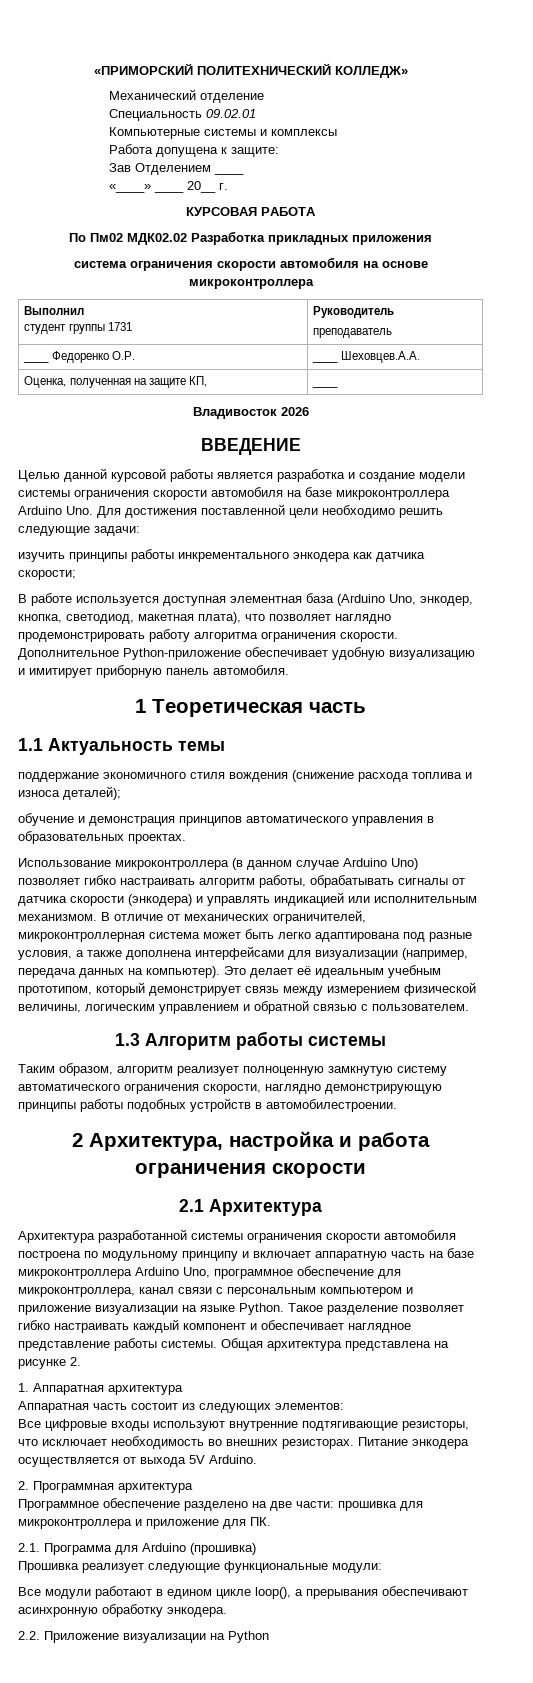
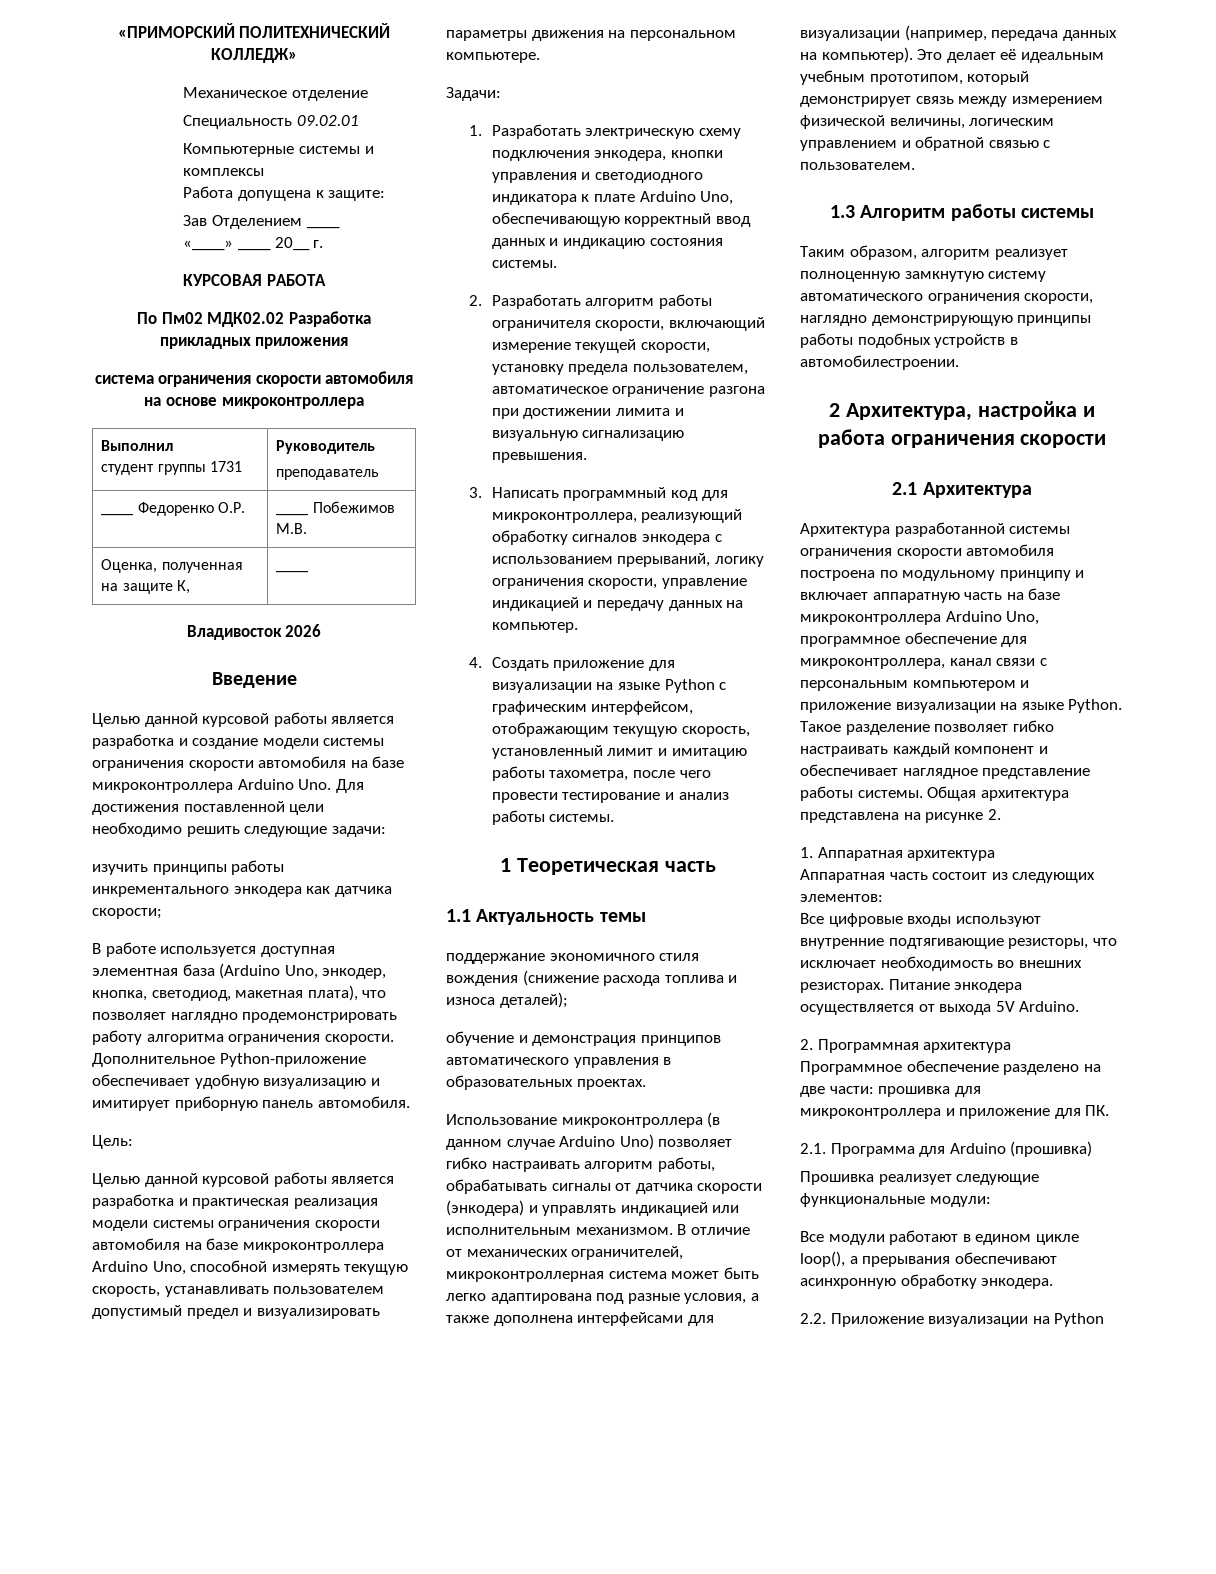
- Механический отделение
+ Механическое отделение
- ____ Федоренко О.Р. | ____ Шеховцев.А.А.
+ ____ Федоренко О.Р. | ____ Побежимов М.В.
- Оценка, полученная на защите КП, | ____
+ Оценка, полученная на защите К, | ____
- ВВЕДЕНИЕ
+ Введение
+ Цель:
+ Целью данной курсовой работы является разработка и практическая реализация модели системы ограничения скорости автомобиля на базе микроконтроллера Arduino Uno, способной измерять текущую скорость, устанавливать пользователем допустимый предел и визуализировать параметры движения на персональном компьютере.
+ Задачи:
+ 1. Разработать электрическую схему подключения энкодера, кнопки управления и светодиодного индикатора к плате Arduino Uno, обеспечивающую корректный ввод данных и индикацию состояния системы.
+ 2. Разработать алгоритм работы ограничителя скорости, включающий измерение текущей скорости, установку предела пользователем, автоматическое ограничение разгона при достижении лимита и визуальную сигнализацию превышения.
+ 3. Написать программный код для микроконтроллера, реализующий обработку сигналов энкодера с использованием прерываний, логику ограничения скорости, управление индикацией и передачу данных на компьютер.
+ 4. Создать приложение для визуализации на языке Python с графическим интерфейсом, отображающим текущую скорость, установленный лимит и имитацию работы тахометра, после чего провести тестирование и анализ работы системы.

